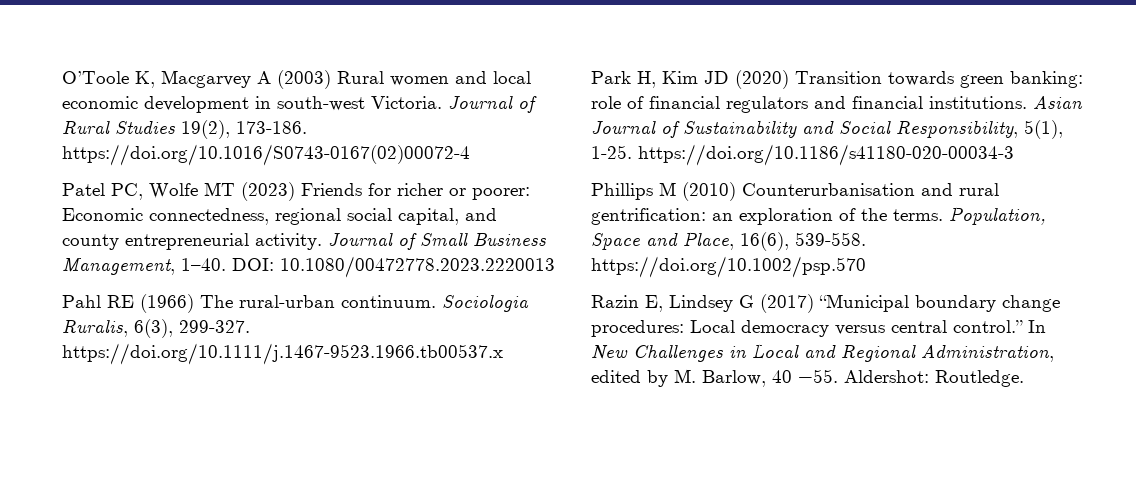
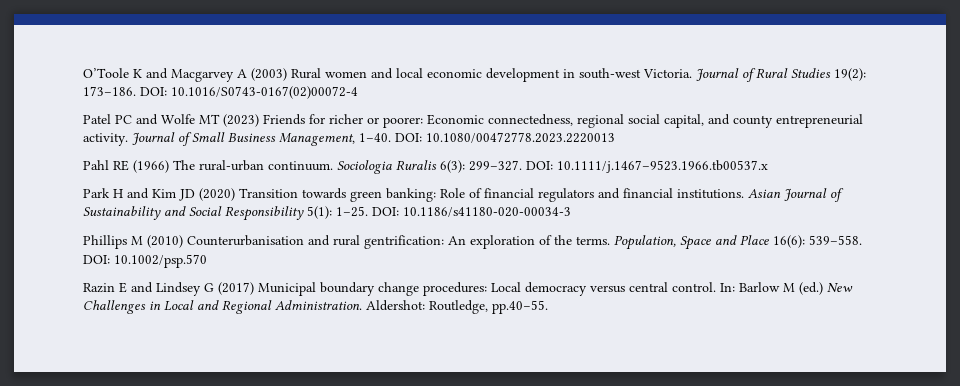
- O’Toole K, Macgarvey A (2003) Rural women and local economic development in south-west Victoria.
+ O’Toole K and Macgarvey A (2003) Rural women and local economic development in south-west Victoria.
- Journal of Rural Studies 19(2), 173-186. https://doi.org/10.1016/S0743-0167(02)00072-4
+ Journal of Rural Studies 19(2): 173–186. DOI: 10.1016/S0743-0167(02)00072-4
- Patel PC, Wolfe MT (2023) Friends for richer or poorer: Economic connectedness, regional social capital, and county entrepreneurial activity.
+ Patel PC and Wolfe MT (2023) Friends for richer or poorer: Economic connectedness, regional social capital, and county entrepreneurial activity.
- Sociologia Ruralis, 6(3), 299-327. https://doi.org/10.1111/j.1467-9523.1966.tb00537.x
+ Sociologia Ruralis 6(3): 299–327. DOI: 10.1111/j.1467–9523.1966.tb00537.x
- Park H, Kim JD (2020) Transition towards green banking: role of financial regulators and financial institutions.
+ Park H and Kim JD (2020) Transition towards green banking: Role of financial regulators and financial institutions.
- Asian Journal of Sustainability and Social Responsibility, 5(1), 1-25. https://doi.org/10.1186/s41180-020-00034-3
+ Asian Journal of Sustainability and Social Responsibility 5(1): 1–25. DOI: 10.1186/s41180-020-00034-3
- Phillips M (2010) Counterurbanisation and rural gentrification: an exploration of the terms.
+ Phillips M (2010) Counterurbanisation and rural gentrification: An exploration of the terms.
- Population, Space and Place, 16(6), 539-558. https://doi.org/10.1002/psp.570
+ Population, Space and Place 16(6): 539–558. DOI: 10.1002/psp.570
- Razin E, Lindsey G (2017) “Municipal boundary change procedures: Local democracy versus central control.” In New Challenges in Local and Regional Administration, edited by M. Barlow, 40 −55. Aldershot: Routledge.
+ Razin E and Lindsey G (2017) Municipal boundary change procedures: Local democracy versus central control. In: Barlow M (ed.) New Challenges in Local and Regional Administration. Aldershot: Routledge, pp.40−55.

